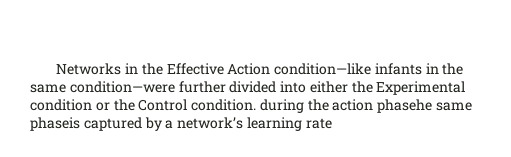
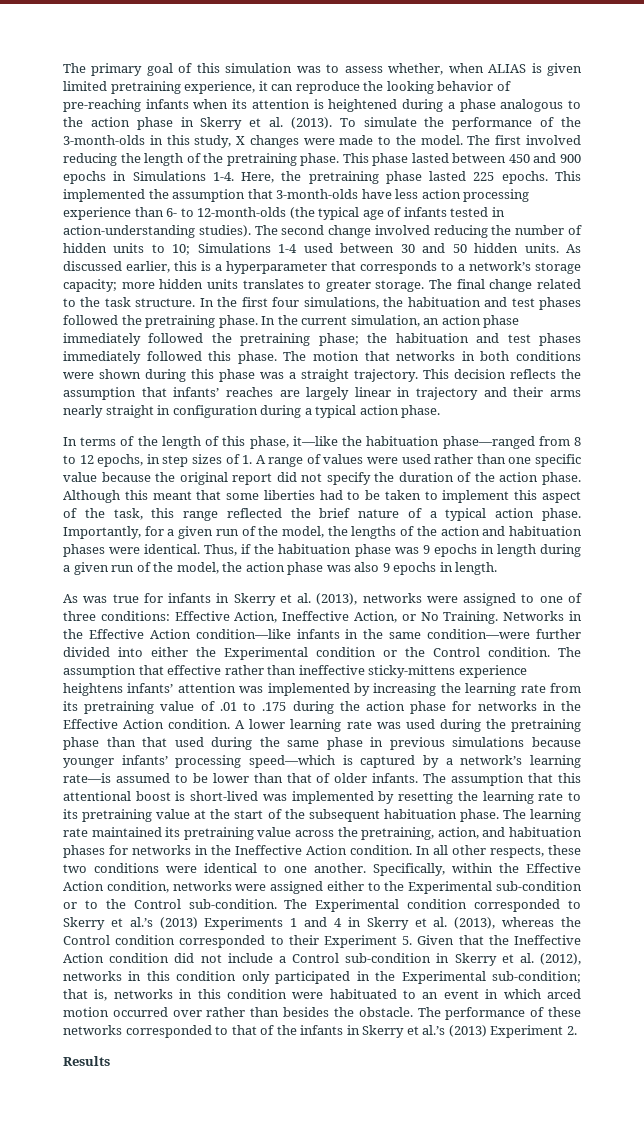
+ The primary goal of this simulation was to assess whether, when ALIAS is given limited pretraining experience, it can reproduce the looking behavior of pre-reaching infants when its attention is heightened during a phase analogous to the action phase in Skerry et al. (2013). To simulate the performance of the 3-month-olds in this study, X changes were made to the model. The first involved reducing the length of the pretraining phase. This phase lasted between 450 and 900 epochs in Simulations 1-4. Here, the pretraining phase lasted 225 epochs. This implemented the assumption that 3-month-olds have less action processing experience than 6- to 12-month-olds (the typical age of infants tested in action-understanding studies). The second change involved reducing the number of hidden units to 10; Simulations 1-4 used between 30 and 50 hidden units. As discussed earlier, this is a hyperparameter that corresponds to a network’s storage capacity; more hidden units translates to greater storage. The final change related to the task structure. In the first four simulations, the habituation and test phases followed the pretraining phase. In the current simulation, an action phase immediately followed the pretraining phase; the habituation and test phases immediately followed this phase. The motion that networks in both conditions were shown during this phase was a straight trajectory. This decision reflects the assumption that infants’ reaches are largely linear in trajectory and their arms nearly straight in configuration during a typical action phase.
+ In terms of the length of this phase, it—like the habituation phase—ranged from 8 to 12 epochs, in step sizes of 1. A range of values were used rather than one specific value because the original report did not specify the duration of the action phase. Although this meant that some liberties had to be taken to implement this aspect of the task, this range reflected the brief nature of a typical action phase. Importantly, for a given run of the model, the lengths of the action and habituation phases were identical. Thus, if the habituation phase was 9 epochs in length during a given run of the model, the action phase was also 9 epochs in length.
+ As was true for infants in Skerry et al. (2013), networks were assigned to one of three conditions: Effective Action, Ineffective Action, or No Training.
- Networks in the Effective Action condition—like infants in the same condition—were further divided into either the Experimental condition or the Control condition. during the action phasehe same phaseis captured by a network’s learning rate
+ Networks in the Effective Action condition—like infants in the same condition—were further divided into either the Experimental condition or the Control condition. The assumption that effective rather than ineffective sticky-mittens experience heightens infants’ attention was implemented by increasing the learning rate from its pretraining value of .01 to .175 during the action phase for networks in the Effective Action condition. A lower learning rate was used during the pretraining phase than that used during the same phase in previous simulations because younger infants’ processing speed—which is captured by a network’s learning rate—is assumed to be lower than that of older infants. The assumption that this attentional boost is short-lived was implemented by resetting the learning rate to its pretraining value at the start of the subsequent habituation phase. The learning rate maintained its pretraining value across the pretraining, action, and habituation phases for networks in the Ineffective Action condition. In all other respects, these two conditions were identical to one another. Specifically, within the Effective Action condition, networks were assigned either to the Experimental sub-condition or to the Control sub-condition. The Experimental condition corresponded to Skerry et al.’s (2013) Experiments 1 and 4 in Skerry et al. (2013), whereas the Control condition corresponded to their Experiment 5. Given that the Ineffective Action condition did not include a Control sub-condition in Skerry et al. (2012), networks in this condition only participated in the Experimental sub-condition; that is, networks in this condition were habituated to an event in which arced motion occurred over rather than besides the obstacle. The performance of these networks corresponded to that of the infants in Skerry et al.’s (2013) Experiment 2.
+ Results

